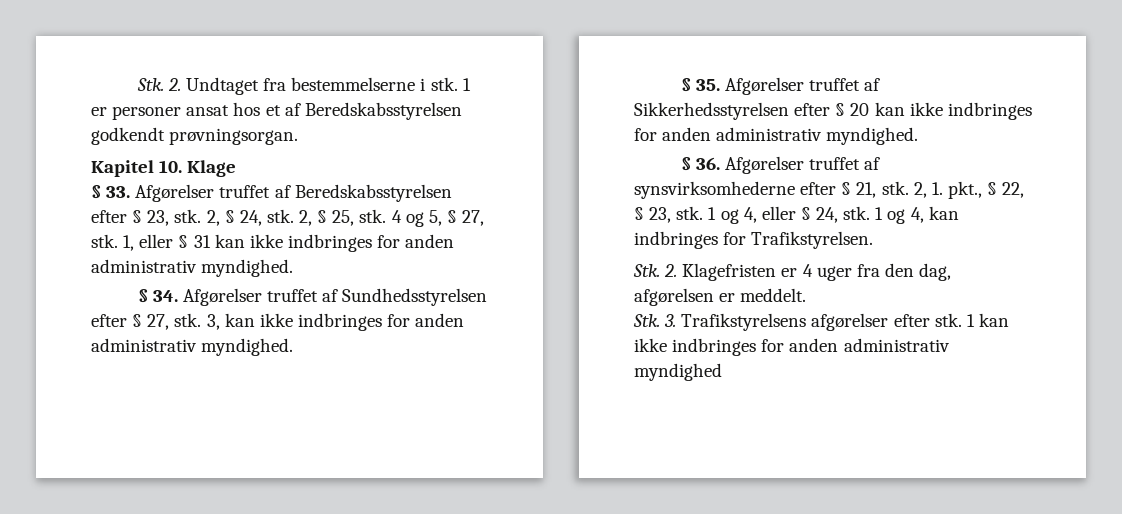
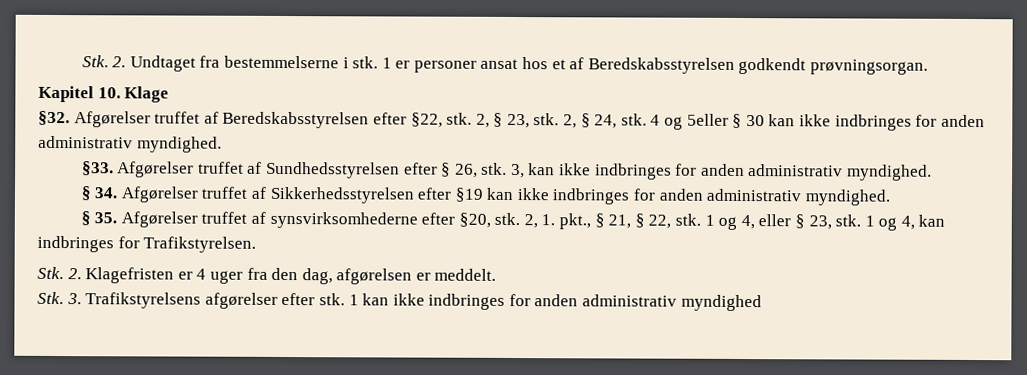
- § 33. Afgørelser truffet af Beredskabsstyrelsen efter § 23, stk.
+ §32. Afgørelser truffet af Beredskabsstyrelsen efter §22, stk. 2, § 23, stk.
- 2, § 25, stk. 4 og 5, § 27, stk. 1, eller § 31 kan ikke indbringes for anden administrativ myndighed.
+ 4 og 5eller § 30 kan ikke indbringes for anden administrativ myndighed.
+ §33. Afgørelser truffet af Sundhedsstyrelsen efter § 26, stk. 3, kan ikke indbringes for anden administrativ myndighed.
- § 34. Afgørelser truffet af Sundhedsstyrelsen efter § 27, stk. 3, kan ikke indbringes for anden administrativ myndighed.
+ § 34. Afgørelser truffet af Sikkerhedsstyrelsen efter §19 kan ikke indbringes for anden administrativ myndighed.
- § 35. Afgørelser truffet af Sikkerhedsstyrelsen efter § 20 kan ikke indbringes for anden administrativ myndighed.
- § 36. Afgørelser truffet af synsvirksomhederne efter § 21, stk.
+ § 35. Afgørelser truffet af synsvirksomhederne efter §20, stk.
- 2, 1. pkt., § 22, § 23, stk.
+ 2, 1. pkt., § 21, § 22, stk.
- 1 og 4, eller § 24, stk.
+ 1 og 4, eller § 23, stk.

